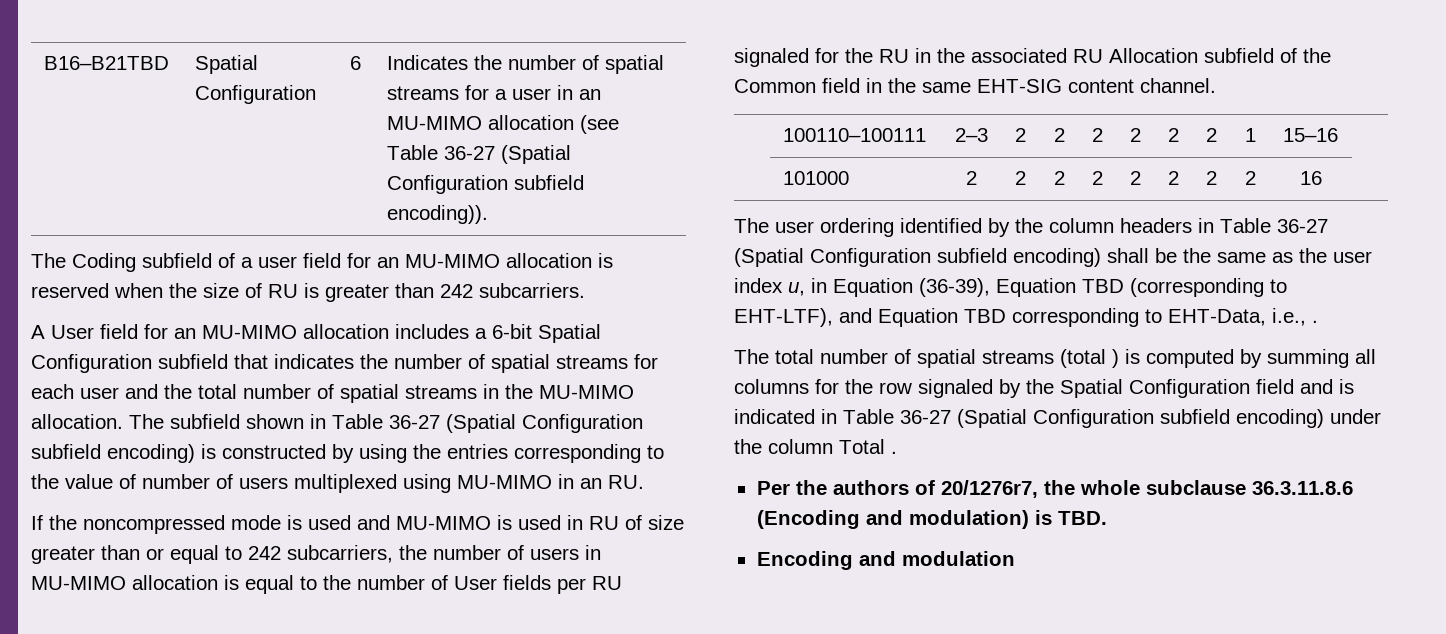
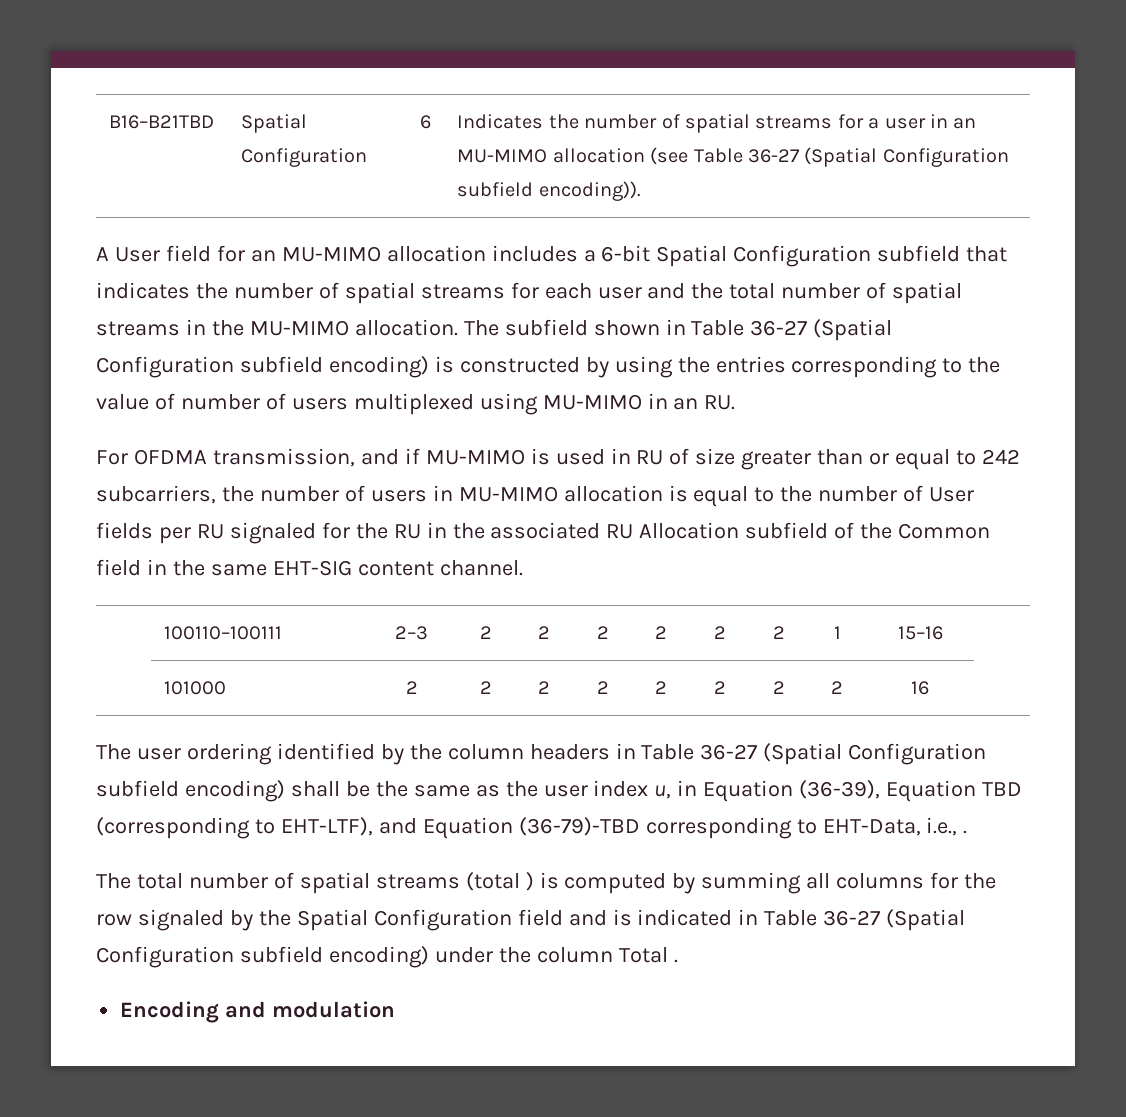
- The Coding subfield of a user field for an MU-MIMO allocation is reserved when the size of RU is greater than 242 subcarriers.
- If the noncompressed mode is used and MU-MIMO is used in RU of size greater than or equal to 242 subcarriers, the number of users in MU-MIMO allocation is equal to the number of User fields per RU signaled for the RU in the associated RU Allocation subfield of the Common field in the same EHT-SIG content channel.
+ For OFDMA transmission, and if MU-MIMO is used in RU of size greater than or equal to 242 subcarriers, the number of users in MU-MIMO allocation is equal to the number of User fields per RU signaled for the RU in the associated RU Allocation subfield of the Common field in the same EHT-SIG content channel.
- The user ordering identified by the column headers in Table 36-27 (Spatial Configuration subfield encoding) shall be the same as the user index u, in Equation (36-39), Equation TBD (corresponding to EHT-LTF), and Equation TBD corresponding to EHT-Data, i.e., .
+ The user ordering identified by the column headers in Table 36-27 (Spatial Configuration subfield encoding) shall be the same as the user index u, in Equation (36-39), Equation TBD (corresponding to EHT-LTF), and Equation (36-79)-TBD corresponding to EHT-Data, i.e., .
- Per the authors of 20/1276r7, the whole subclause 36.3.11.8.6 (Encoding and modulation) is TBD.

